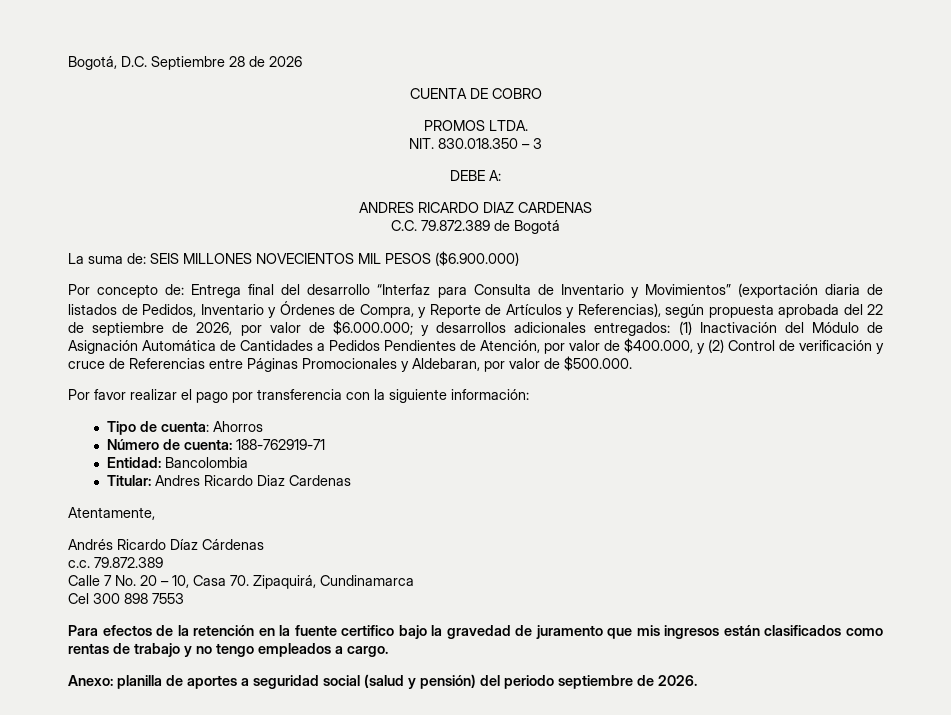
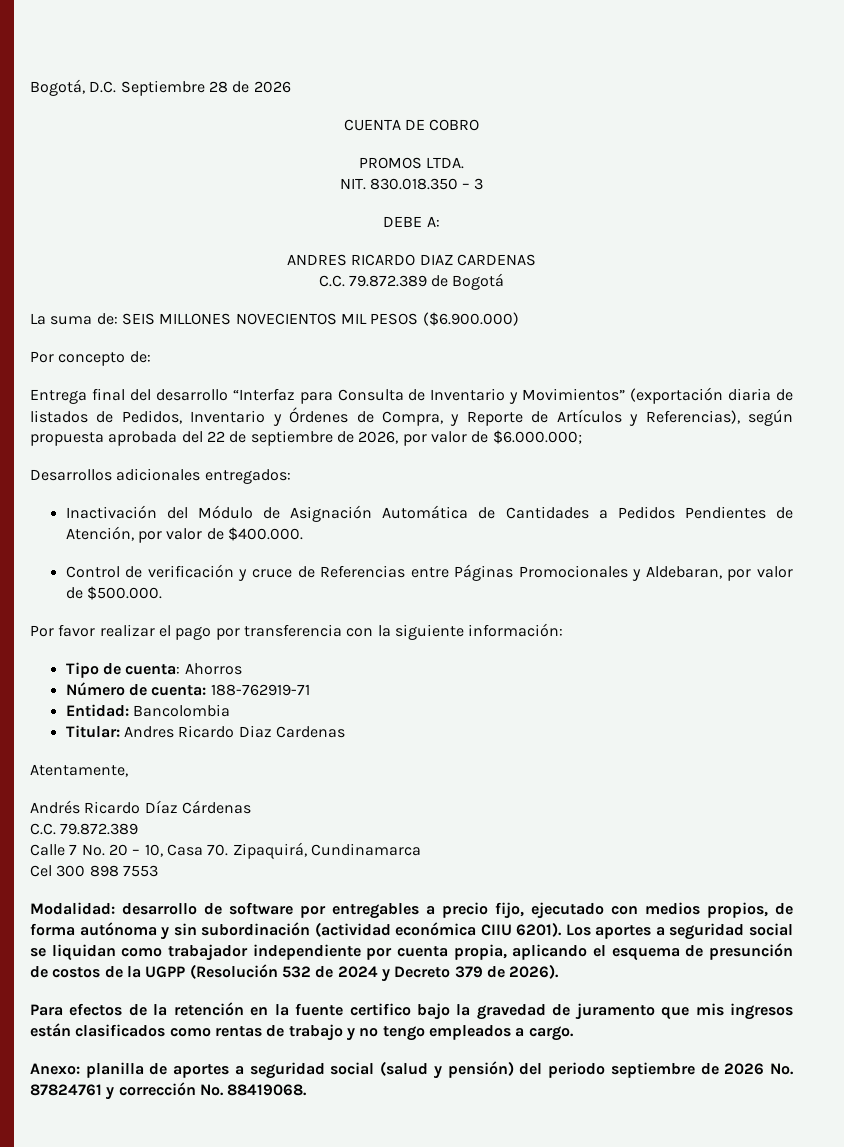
- Por concepto de: Entrega final del desarrollo “Interfaz para Consulta de Inventario y Movimientos” (exportación diaria de listados de Pedidos, Inventario y Órdenes de Compra, y Reporte de Artículos y Referencias), según propuesta aprobada del 22 de septiembre de 2026, por valor de $6.000.000; y desarrollos adicionales entregados: (1) Inactivación del Módulo de Asignación Automática de Cantidades a Pedidos Pendientes de Atención, por valor de $400.000, y (2) Control de verificación y cruce de Referencias entre Páginas Promocionales y Aldebaran, por valor de $500.000.
+ Por concepto de:
+ Entrega final del desarrollo “Interfaz para Consulta de Inventario y Movimientos” (exportación diaria de listados de Pedidos, Inventario y Órdenes de Compra, y Reporte de Artículos y Referencias), según propuesta aprobada del 22 de septiembre de 2026, por valor de $6.000.000;
+ Desarrollos adicionales entregados:
+ Inactivación del Módulo de Asignación Automática de Cantidades a Pedidos Pendientes de Atención, por valor de $400.000.
+ Control de verificación y cruce de Referencias entre Páginas Promocionales y Aldebaran, por valor de $500.000.
  Andrés Ricardo Díaz Cárdenas
- c.c. 79.872.389
+ C.C. 79.872.389
+ Modalidad: desarrollo de software por entregables a precio fijo, ejecutado con medios propios, de forma autónoma y sin subordinación (actividad económica CIIU 6201). Los aportes a seguridad social se liquidan como trabajador independiente por cuenta propia, aplicando el esquema de presunción de costos de la UGPP (Resolución 532 de 2024 y Decreto 379 de 2026).
- Anexo: planilla de aportes a seguridad social (salud y pensión) del periodo septiembre de 2026.
+ Anexo: planilla de aportes a seguridad social (salud y pensión) del periodo septiembre de 2026 No. 87824761 y corrección No. 88419068.

